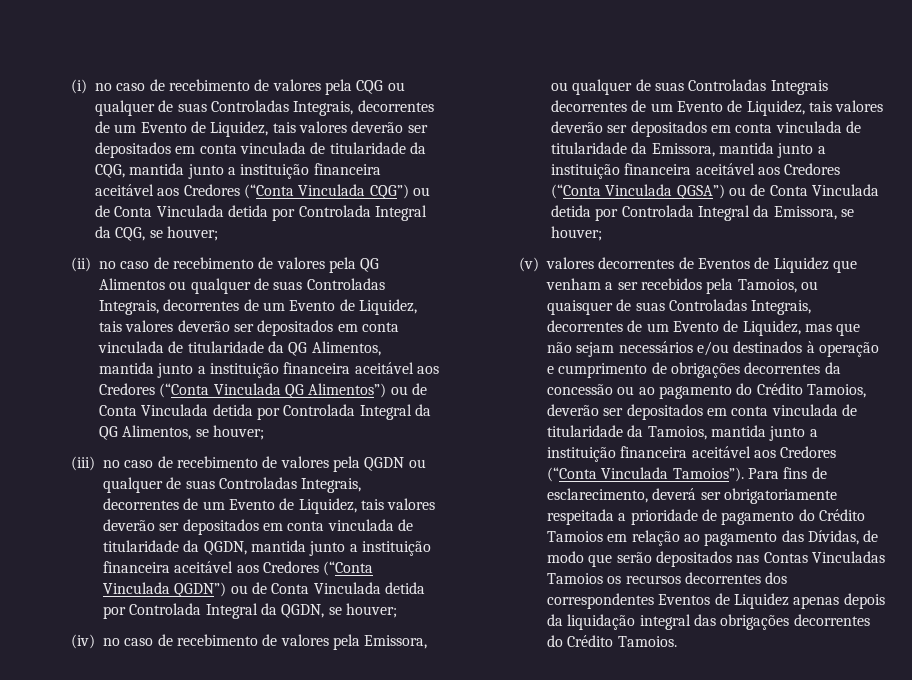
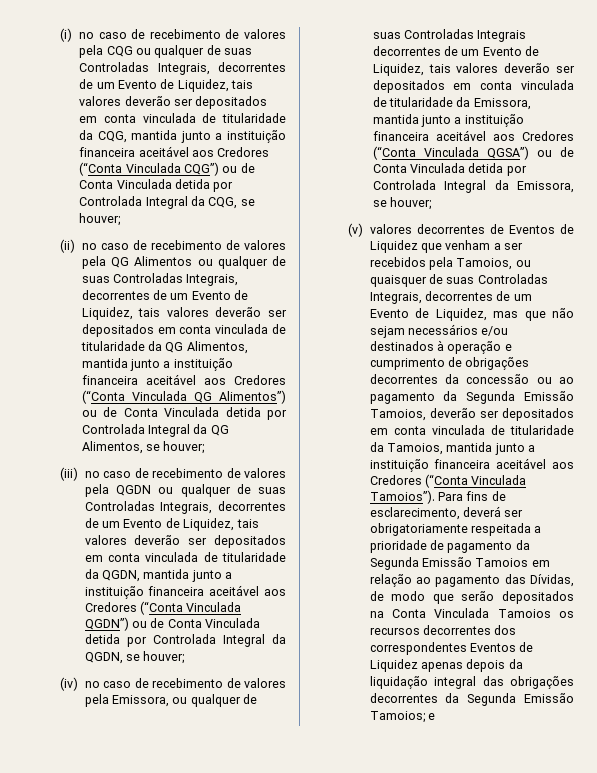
- (v) valores decorrentes de Eventos de Liquidez que venham a ser recebidos pela Tamoios, ou quaisquer de suas Controladas Integrais, decorrentes de um Evento de Liquidez, mas que não sejam necessários e/ou destinados à operação e cumprimento de obrigações decorrentes da concessão ou ao pagamento do Crédito Tamoios, deverão ser depositados em conta vinculada de titularidade da Tamoios, mantida junto a instituição financeira aceitável aos Credores (“Conta Vinculada Tamoios”).
+ (v) valores decorrentes de Eventos de Liquidez que venham a ser recebidos pela Tamoios, ou quaisquer de suas Controladas Integrais, decorrentes de um Evento de Liquidez, mas que não sejam necessários e/ou destinados à operação e cumprimento de obrigações decorrentes da concessão ou ao pagamento da Segunda Emissão Tamoios, deverão ser depositados em conta vinculada de titularidade da Tamoios, mantida junto a instituição financeira aceitável aos Credores (“Conta Vinculada Tamoios”).
- Para fins de esclarecimento, deverá ser obrigatoriamente respeitada a prioridade de pagamento do Crédito Tamoios em relação ao pagamento das Dívidas, de modo que serão depositados nas Contas Vinculadas Tamoios os recursos decorrentes dos correspondentes Eventos de Liquidez apenas depois da liquidação integral das obrigações decorrentes do Crédito Tamoios.
+ Para fins de esclarecimento, deverá ser obrigatoriamente respeitada a prioridade de pagamento da Segunda Emissão Tamoios em relação ao pagamento das Dívidas, de modo que serão depositados na Conta Vinculada Tamoios os recursos decorrentes dos correspondentes Eventos de Liquidez apenas depois da liquidação integral das obrigações decorrentes da Segunda Emissão Tamoios; e

